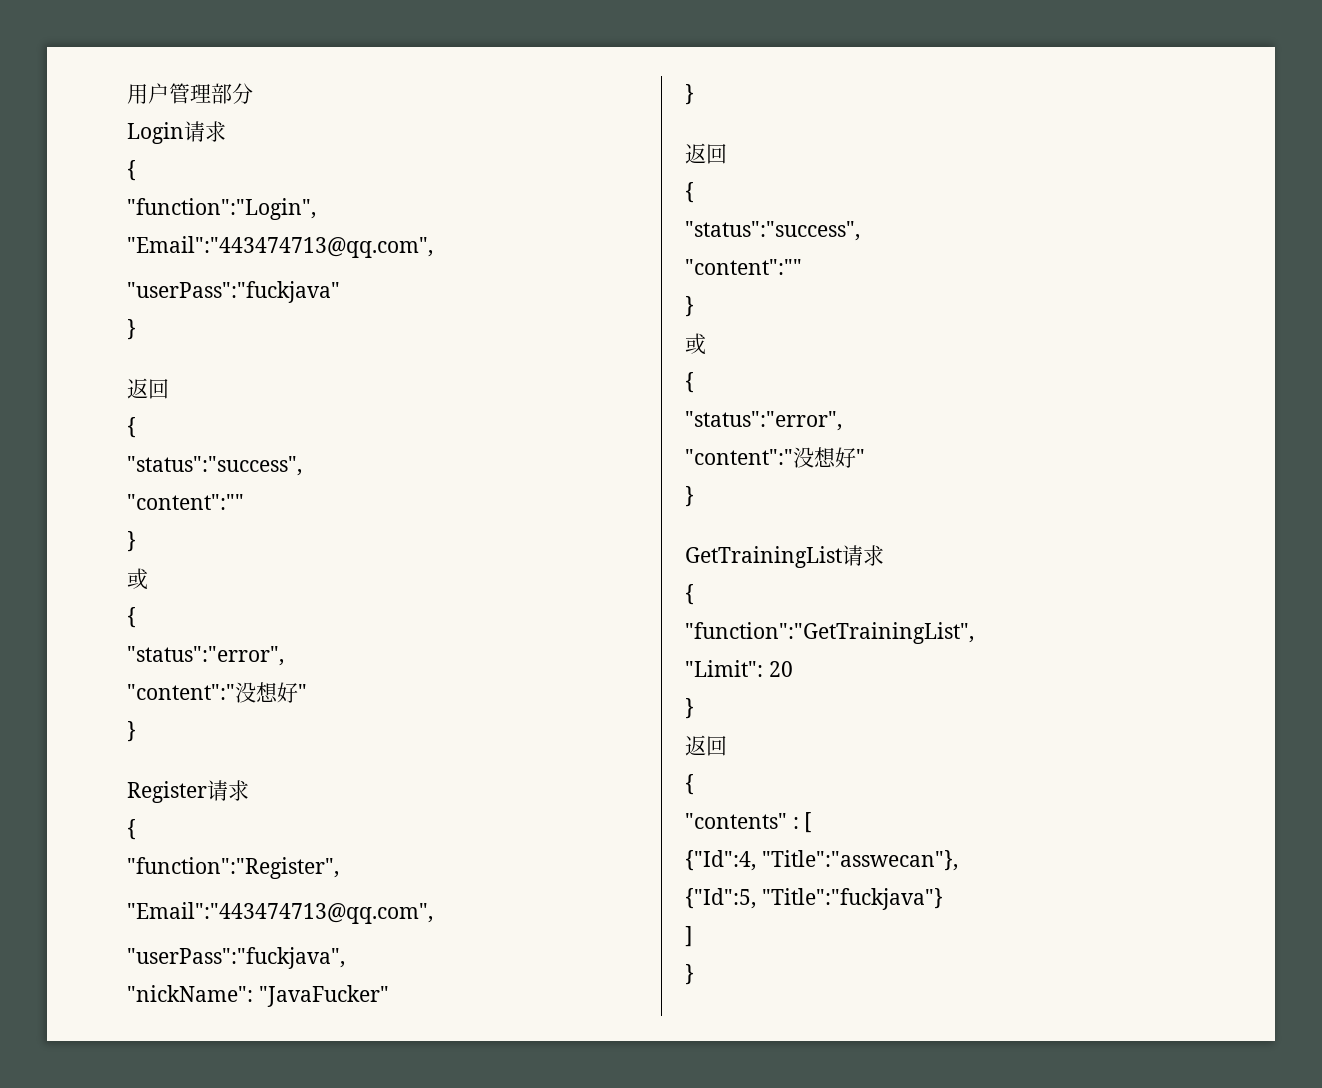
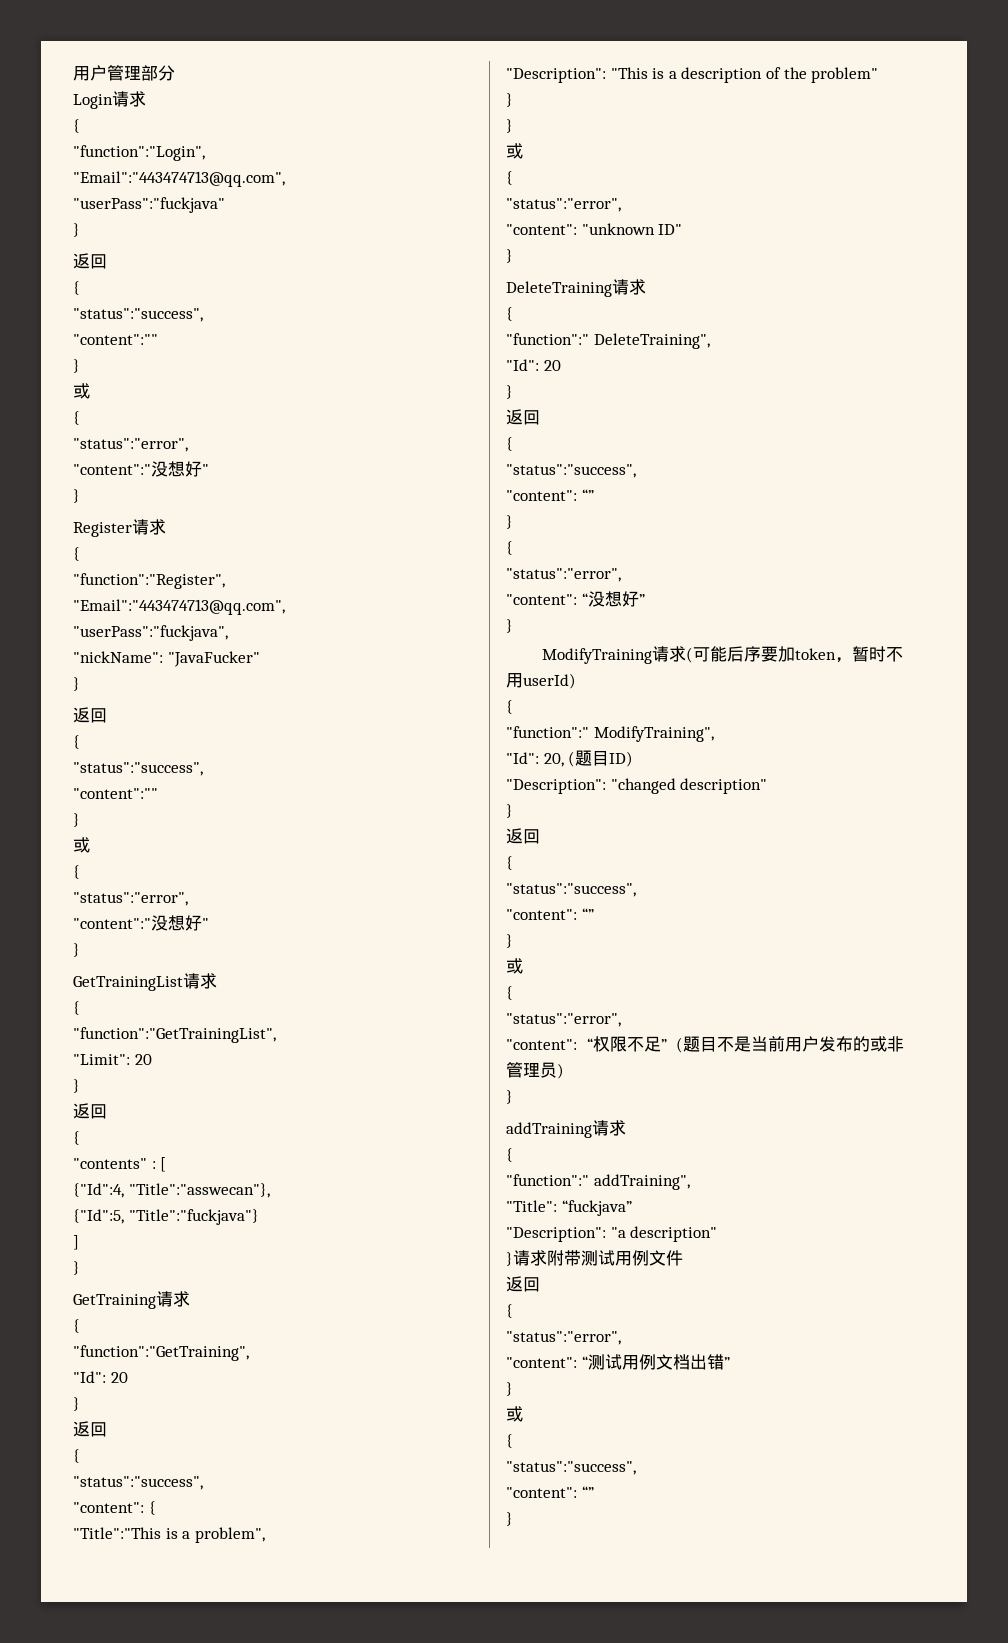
+ GetTraining请求
+ {
+ "function":"GetTraining",
+ "Id": 20
+ }
+ 返回
+ {
+ "status":"success",
+ "content": {
+ "Title":"This is a problem",
+ "Description": "This is a description of the problem"
+ }
+ }
+ 或
+ {
+ "status":"error",
+ "content": "unknown ID"
+ }
+ DeleteTraining请求
+ {
+ "function":" DeleteTraining",
+ "Id": 20
+ }
+ 返回
+ {
+ "status":"success",
+ "content": “”
+ }
+ {
+ "status":"error",
+ "content": “没想好”
+ }
+ ModifyTraining请求(可能后序要加token，暂时不用userId)
+ {
+ "function":" ModifyTraining",
+ "Id": 20, (题目ID)
+ "Description": "changed description"
+ }
+ 返回
+ {
+ "status":"success",
+ "content": “”
+ }
+ 或
+ {
+ "status":"error",
+ "content": “权限不足” (题目不是当前用户发布的或非管理员)
+ }
+ addTraining请求
+ {
+ "function":" addTraining",
+ "Title": “fuckjava”
+ "Description": "a description"
+ }请求附带测试用例文件
+ 返回
+ {
+ "status":"error",
+ "content": “测试用例文档出错”
+ }
+ 或
+ {
+ "status":"success",
+ "content": “”
+ }

